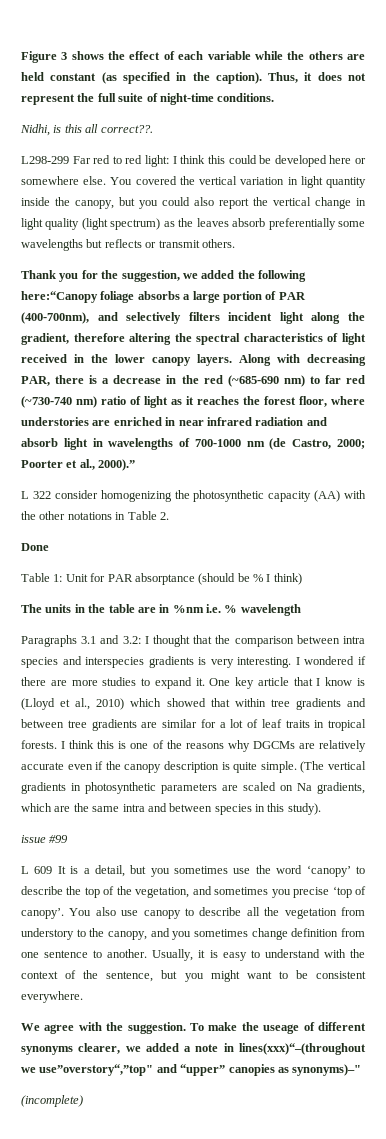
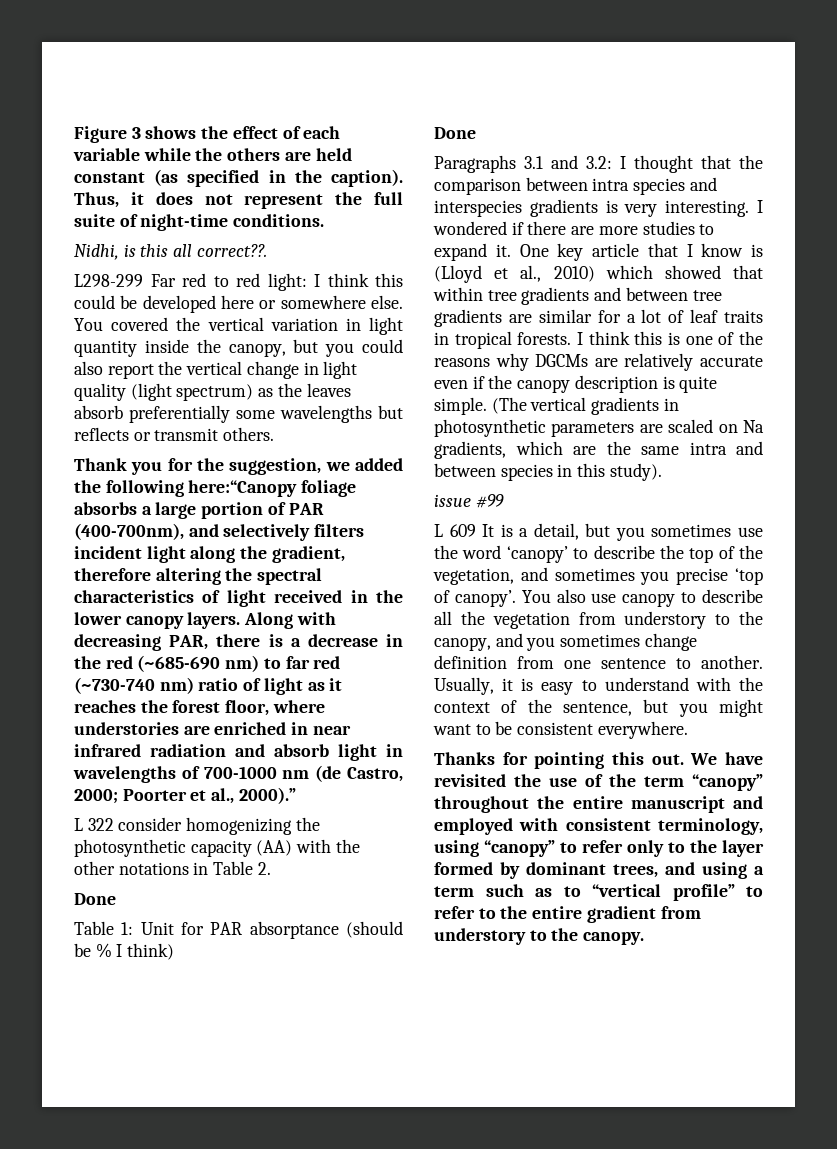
  Table 1: Unit for PAR absorptance (should be % I think)
- The units in the table are in %nm i.e. % wavelength
+ Done
- We agree with the suggestion. To make the useage of different synonyms clearer, we added a note in lines(xxx)“–(throughout we use”overstory“,”top" and “upper” canopies as synonyms)–"
- (incomplete)
+ Thanks for pointing this out. We have revisited the use of the term “canopy” throughout the entire manuscript and employed with consistent terminology, using “canopy” to refer only to the layer formed by dominant trees, and using a term such as to “vertical profile” to refer to the entire gradient from understory to the canopy.

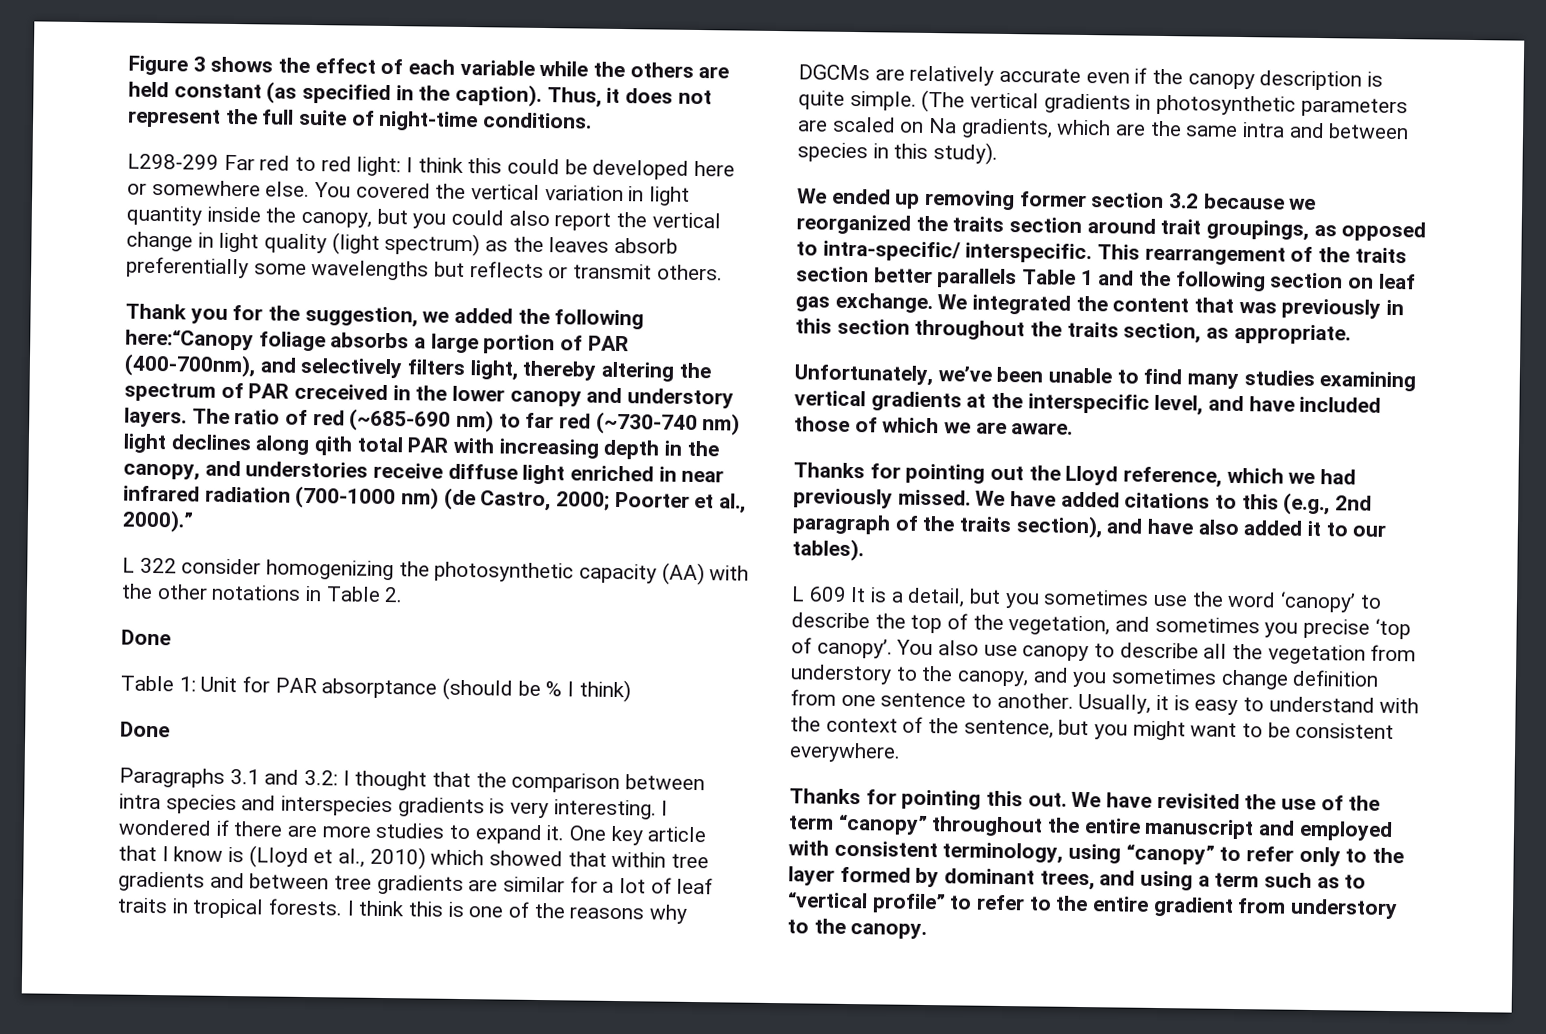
- Nidhi, is this all correct??.
- Thank you for the suggestion, we added the following here:“Canopy foliage absorbs a large portion of PAR (400-700nm), and selectively filters incident light along the gradient, therefore altering the spectral characteristics of light received in the lower canopy layers. Along with decreasing PAR, there is a decrease in the red (~685-690 nm) to far red (~730-740 nm) ratio of light as it reaches the forest floor, where understories are enriched in near infrared radiation and absorb light in wavelengths of 700-1000 nm (de Castro, 2000; Poorter et al., 2000).”
+ Thank you for the suggestion, we added the following here:“Canopy foliage absorbs a large portion of PAR (400-700nm), and selectively filters light, thereby altering the spectrum of PAR creceived in the lower canopy and understory layers. The ratio of red (~685-690 nm) to far red (~730-740 nm) light declines along qith total PAR with increasing depth in the canopy, and understories receive diffuse light enriched in near infrared radiation (700-1000 nm) (de Castro, 2000; Poorter et al., 2000).”
- issue #99
+ We ended up removing former section 3.2 because we reorganized the traits section around trait groupings, as opposed to intra-specific/ interspecific. This rearrangement of the traits section better parallels Table 1 and the following section on leaf gas exchange. We integrated the content that was previously in this section throughout the traits section, as appropriate.
+ Unfortunately, we’ve been unable to find many studies examining vertical gradients at the interspecific level, and have included those of which we are aware.
+ Thanks for pointing out the Lloyd reference, which we had previously missed. We have added citations to this (e.g., 2nd paragraph of the traits section), and have also added it to our tables).

